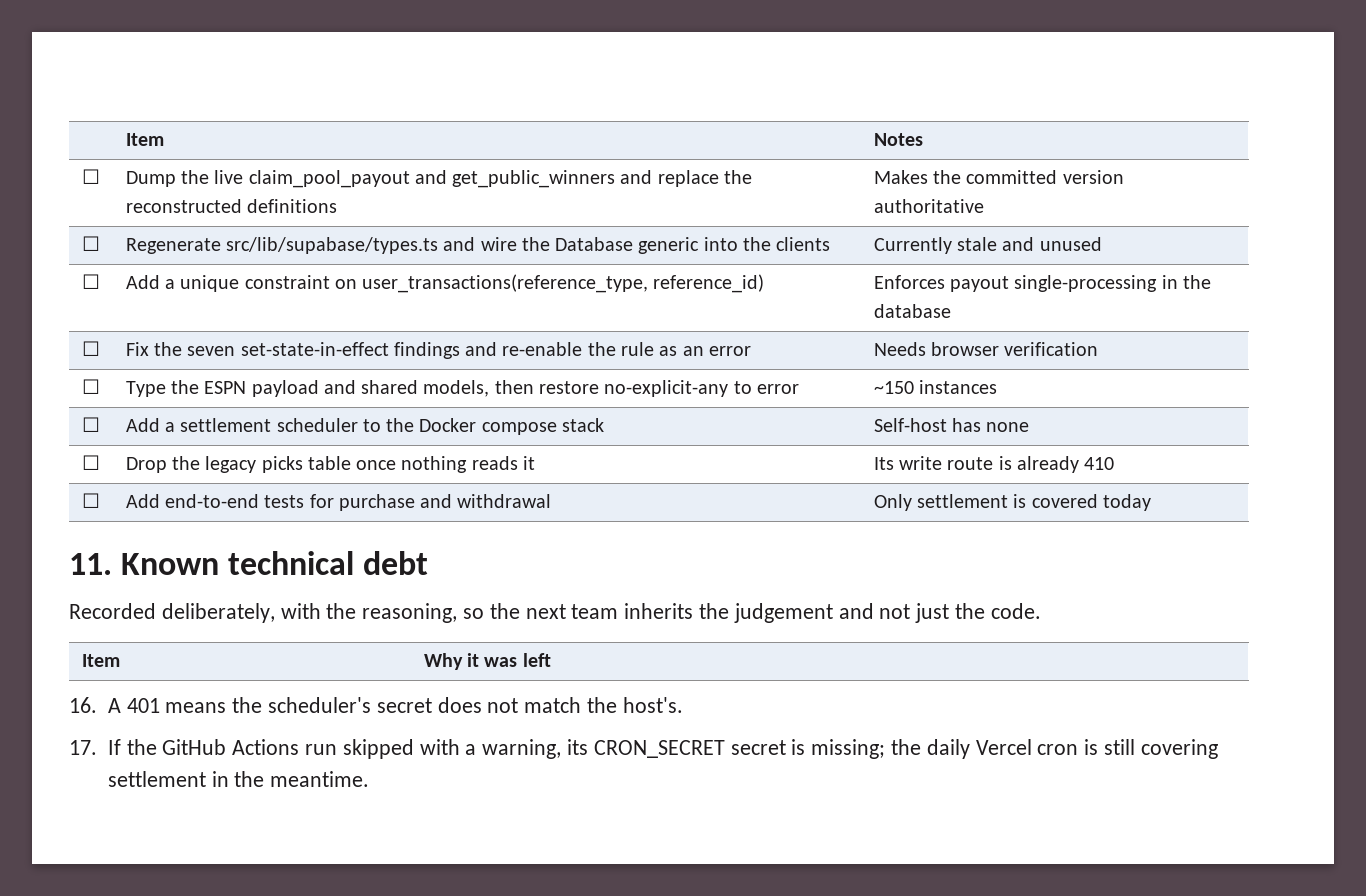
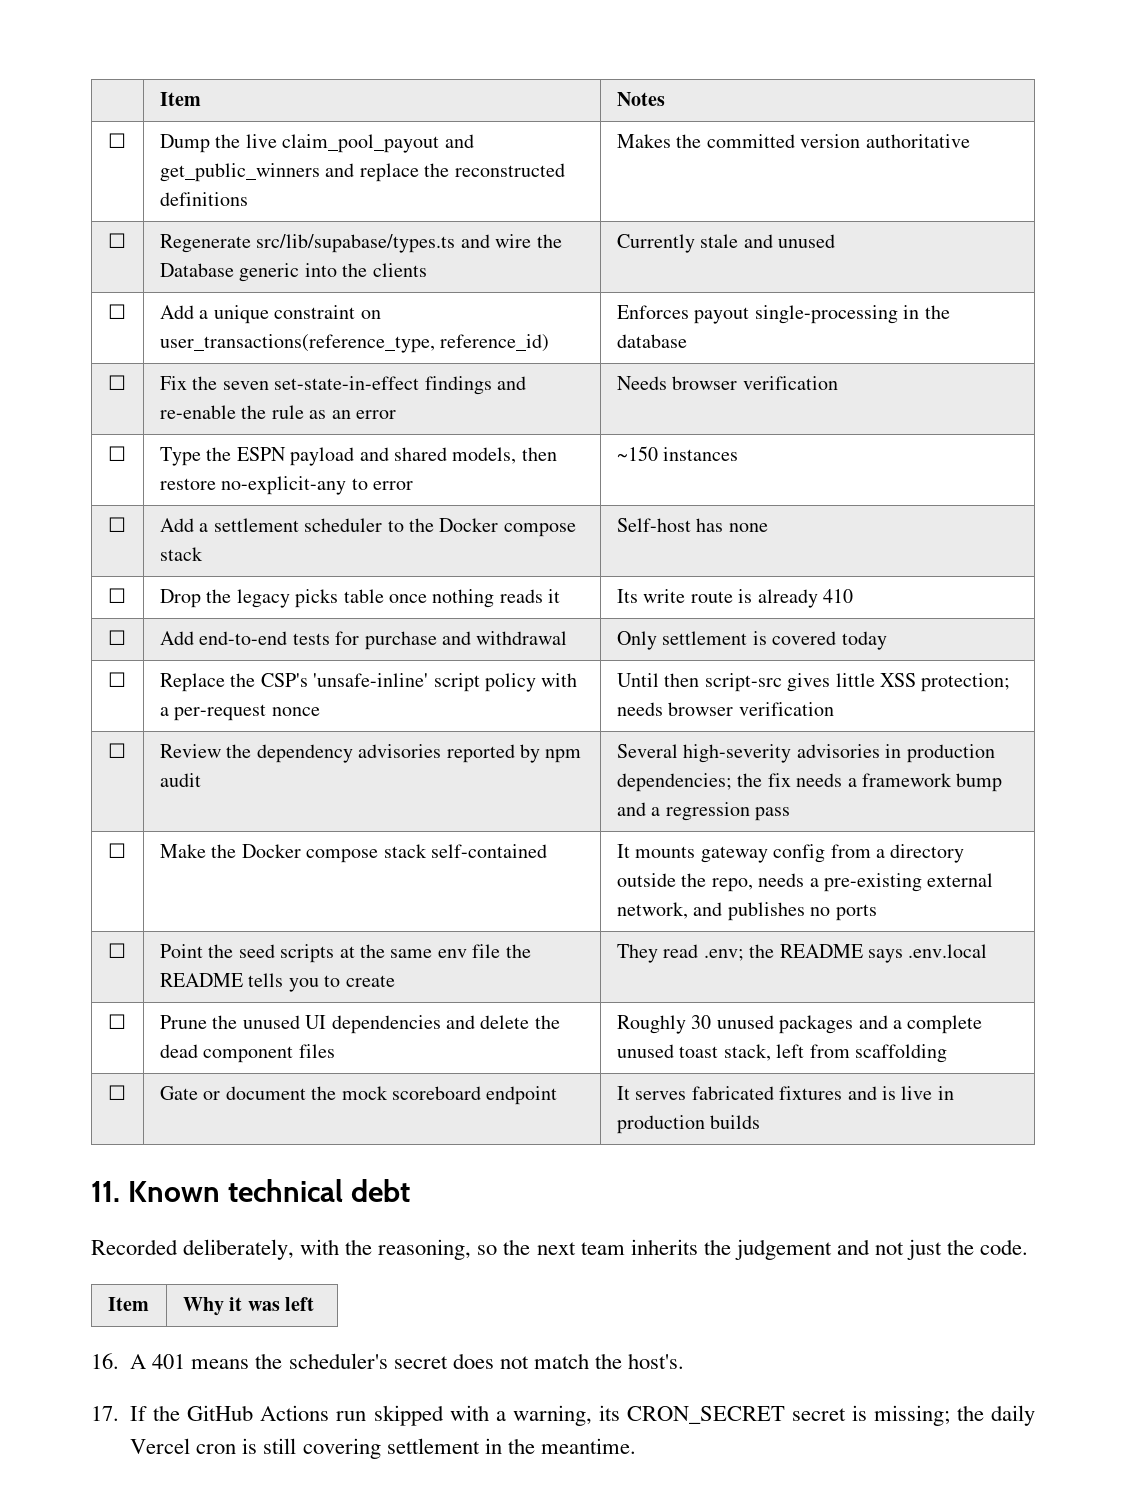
+ ☐ | Replace the CSP's 'unsafe-inline' script policy with a per-request nonce | Until then script-src gives little XSS protection; needs browser verification
+ ☐ | Review the dependency advisories reported by npm audit | Several high-severity advisories in production dependencies; the fix needs a framework bump and a regression pass
+ ☐ | Make the Docker compose stack self-contained | It mounts gateway config from a directory outside the repo, needs a pre-existing external network, and publishes no ports
+ ☐ | Point the seed scripts at the same env file the README tells you to create | They read .env; the README says .env.local
+ ☐ | Prune the unused UI dependencies and delete the dead component files | Roughly 30 unused packages and a complete unused toast stack, left from scaffolding
+ ☐ | Gate or document the mock scoreboard endpoint | It serves fabricated fixtures and is live in production builds

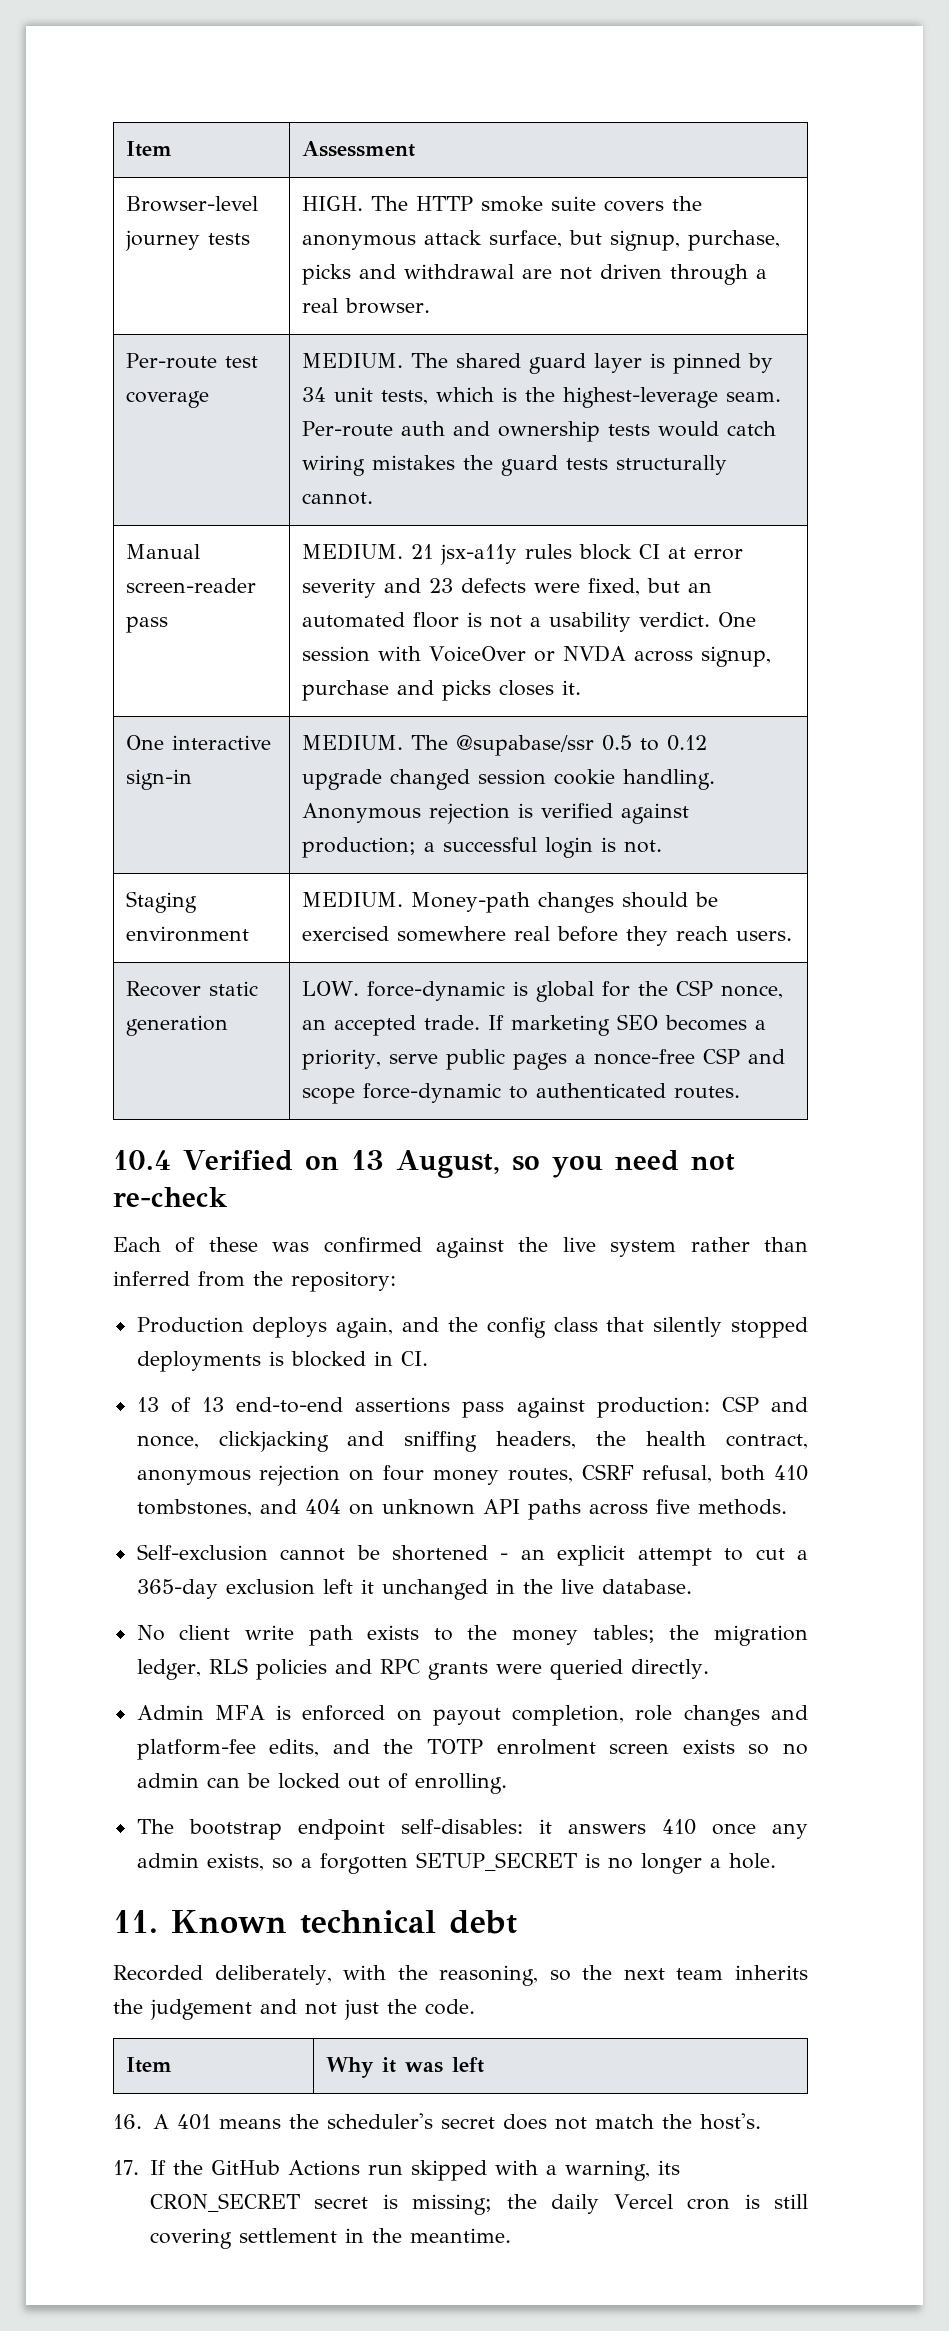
- | Item | Notes
- ☐ | Dump the live claim_pool_payout and get_public_winners and replace the reconstructed definitions | Makes the committed version authoritative
- ☐ | Regenerate src/lib/supabase/types.ts and wire the Database generic into the clients | Currently stale and unused
- ☐ | Add a unique constraint on user_transactions(reference_type, reference_id) | Enforces payout single-processing in the database
- ☐ | Fix the seven set-state-in-effect findings and re-enable the rule as an error | Needs browser verification
- ☐ | Type the ESPN payload and shared models, then restore no-explicit-any to error | ~150 instances
- ☐ | Add a settlement scheduler to the Docker compose stack | Self-host has none
- ☐ | Drop the legacy picks table once nothing reads it | Its write route is already 410
- ☐ | Add end-to-end tests for purchase and withdrawal | Only settlement is covered today
- ☐ | Replace the CSP's 'unsafe-inline' script policy with a per-request nonce | Until then script-src gives little XSS protection; needs browser verification
- ☐ | Review the dependency advisories reported by npm audit | Several high-severity advisories in production dependencies; the fix needs a framework bump and a regression pass
- ☐ | Make the Docker compose stack self-contained | It mounts gateway config from a directory outside the repo, needs a pre-existing external network, and publishes no ports
- ☐ | Point the seed scripts at the same env file the README tells you to create | They read .env; the README says .env.local
- ☐ | Prune the unused UI dependencies and delete the dead component files | Roughly 30 unused packages and a complete unused toast stack, left from scaffolding
- ☐ | Gate or document the mock scoreboard endpoint | It serves fabricated fixtures and is live in production builds
+ Item | Assessment
+ Browser-level journey tests | HIGH. The HTTP smoke suite covers the anonymous attack surface, but signup, purchase, picks and withdrawal are not driven through a real browser.
+ Per-route test coverage | MEDIUM. The shared guard layer is pinned by 34 unit tests, which is the highest-leverage seam. Per-route auth and ownership tests would catch wiring mistakes the guard tests structurally cannot.
+ Manual screen-reader pass | MEDIUM. 21 jsx-a11y rules block CI at error severity and 23 defects were fixed, but an automated floor is not a usability verdict. One session with VoiceOver or NVDA across signup, purchase and picks closes it.
+ One interactive sign-in | MEDIUM. The @supabase/ssr 0.5 to 0.12 upgrade changed session cookie handling. Anonymous rejection is verified against production; a successful login is not.
+ Staging environment | MEDIUM. Money-path changes should be exercised somewhere real before they reach users.
+ Recover static generation | LOW. force-dynamic is global for the CSP nonce, an accepted trade. If marketing SEO becomes a priority, serve public pages a nonce-free CSP and scope force-dynamic to authenticated routes.
+ 10.4 Verified on 13 August, so you need not re-check
+ Each of these was confirmed against the live system rather than inferred from the repository:
+ Production deploys again, and the config class that silently stopped deployments is blocked in CI.
+ 13 of 13 end-to-end assertions pass against production: CSP and nonce, clickjacking and sniffing headers, the health contract, anonymous rejection on four money routes, CSRF refusal, both 410 tombstones, and 404 on unknown API paths across five methods.
+ Self-exclusion cannot be shortened - an explicit attempt to cut a 365-day exclusion left it unchanged in the live database.
+ No client write path exists to the money tables; the migration ledger, RLS policies and RPC grants were queried directly.
+ Admin MFA is enforced on payout completion, role changes and platform-fee edits, and the TOTP enrolment screen exists so no admin can be locked out of enrolling.
+ The bootstrap endpoint self-disables: it answers 410 once any admin exists, so a forgotten SETUP_SECRET is no longer a hole.

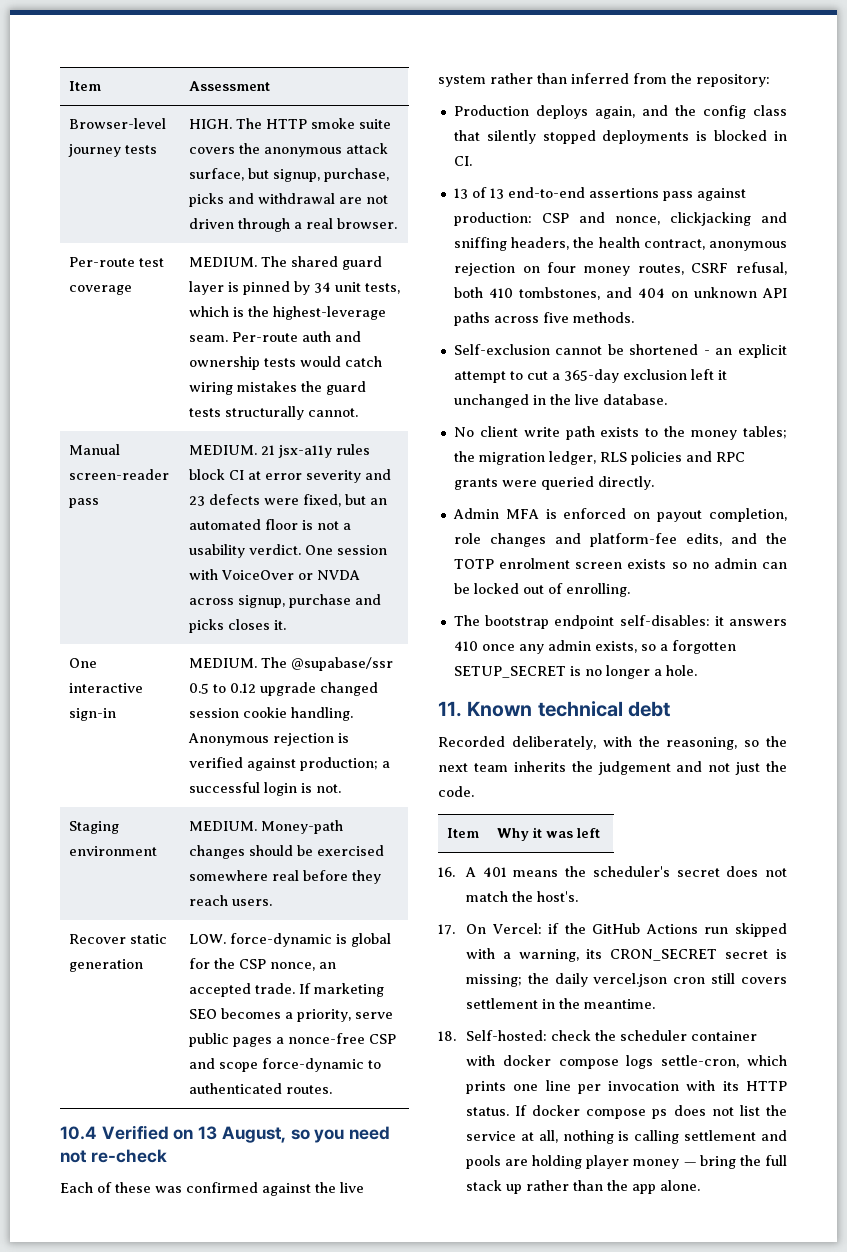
- 17. If the GitHub Actions run skipped with a warning, its CRON_SECRET secret is missing; the daily Vercel cron is still covering settlement in the meantime.
+ 17. On Vercel: if the GitHub Actions run skipped with a warning, its CRON_SECRET secret is missing; the daily vercel.json cron still covers settlement in the meantime.
+ 18. Self-hosted: check the scheduler container with docker compose logs settle-cron, which prints one line per invocation with its HTTP status. If docker compose ps does not list the service at all, nothing is calling settlement and pools are holding player money — bring the full stack up rather than the app alone.

